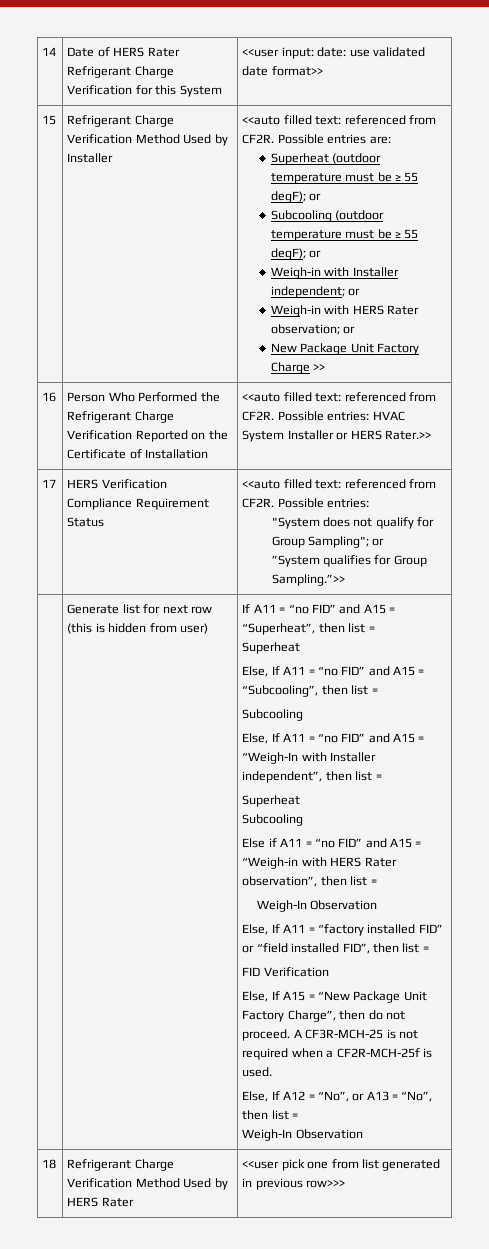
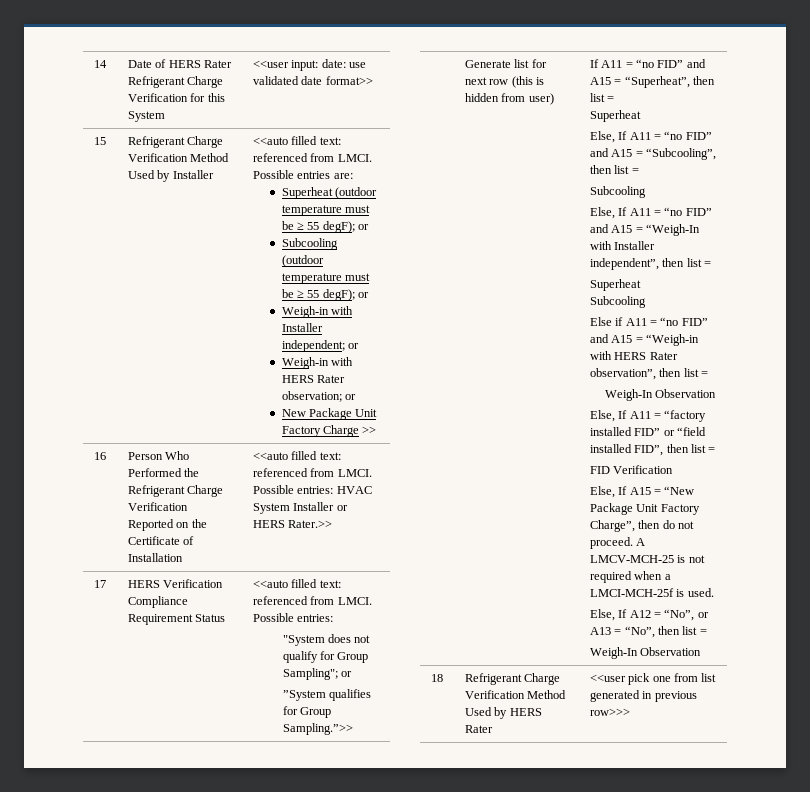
- Refrigerant Charge Verification Method Used by Installer | <<auto filled text: referenced from CF2R.
+ Refrigerant Charge Verification Method Used by Installer | <<auto filled text: referenced from LMCI.
- 16 | Person Who Performed the Refrigerant Charge Verification Reported on the Certificate of Installation | <<auto filled text: referenced from CF2R. Possible entries: HVAC System Installer or HERS Rater.>>
+ 16 | Person Who Performed the Refrigerant Charge Verification Reported on the Certificate of Installation | <<auto filled text: referenced from LMCI. Possible entries: HVAC System Installer or HERS Rater.>>
- 17 | HERS Verification Compliance Requirement Status | <<auto filled text: referenced from CF2R. Possible entries:
+ 17 | HERS Verification Compliance Requirement Status | <<auto filled text: referenced from LMCI. Possible entries:
- A CF3R-MCH-25 is not required when a CF2R-MCH-25f is used.
+ A LMCV-MCH-25 is not required when a LMCI-MCH-25f is used.

